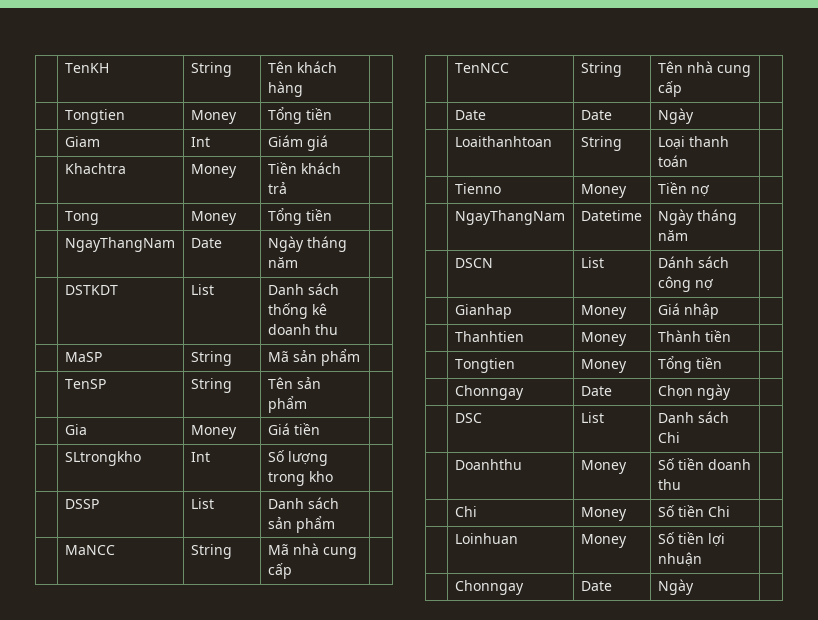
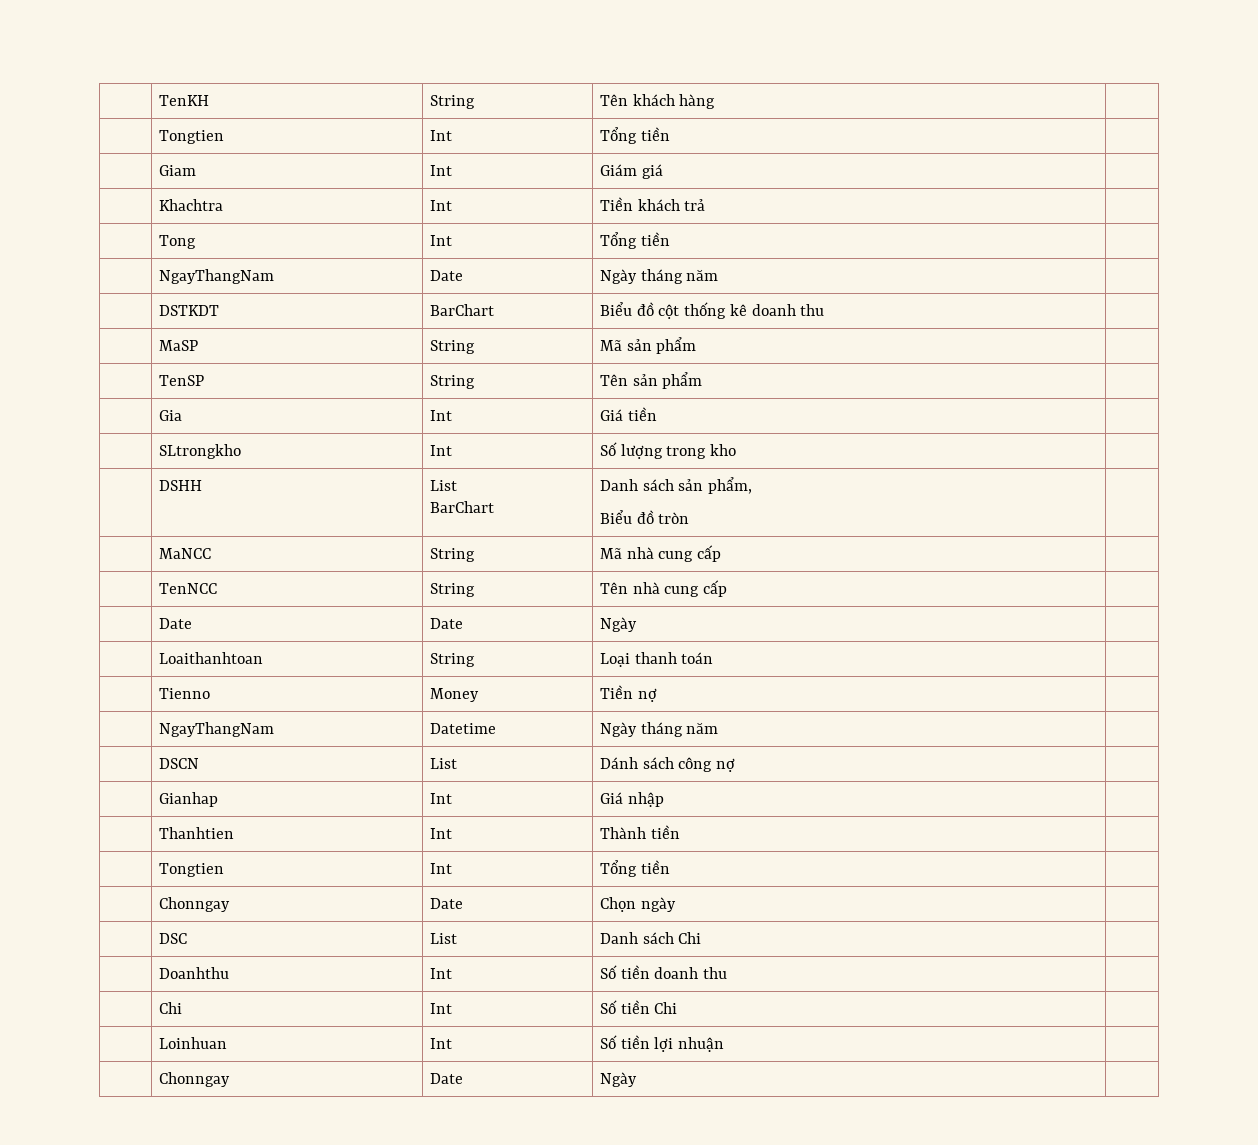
  | TenKH | String | Tên khách hàng |
- | Tongtien | Money | Tổng tiền |
+ | Tongtien | Int | Tổng tiền |
- | Khachtra | Money | Tiền khách trả |
+ | Khachtra | Int | Tiền khách trả |
- | Tong | Money | Tổng tiền |
+ | Tong | Int | Tổng tiền |
- | DSTKDT | List | Danh sách thống kê doanh thu |
+ | DSTKDT | BarChart | Biểu đồ cột thống kê doanh thu |
- | Gia | Money | Giá tiền |
+ | Gia | Int | Giá tiền |
- | DSSP | List | Danh sách sản phẩm |
+ | DSHH | List
+ BarChart | Danh sách sản phẩm,
+ Biểu đồ tròn |
- | Gianhap | Money | Giá nhập |
+ | Gianhap | Int | Giá nhập |
- | Thanhtien | Money | Thành tiền |
- | Tongtien | Money | Tổng tiền |
+ | Thanhtien | Int | Thành tiền |
+ | Tongtien | Int | Tổng tiền |
- | Doanhthu | Money | Số tiền doanh thu |
+ | Doanhthu | Int | Số tiền doanh thu |
- | Chi | Money | Số tiền Chi |
+ | Chi | Int | Số tiền Chi |
- | Loinhuan | Money | Số tiền lợi nhuận |
+ | Loinhuan | Int | Số tiền lợi nhuận |

